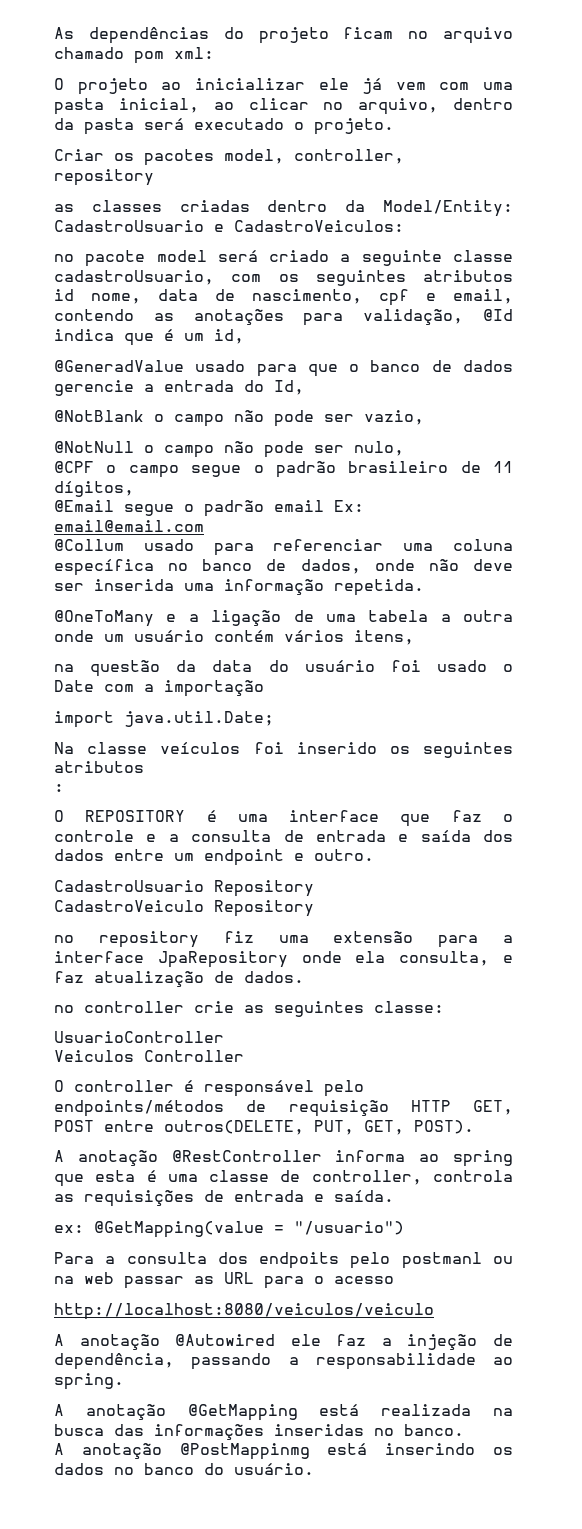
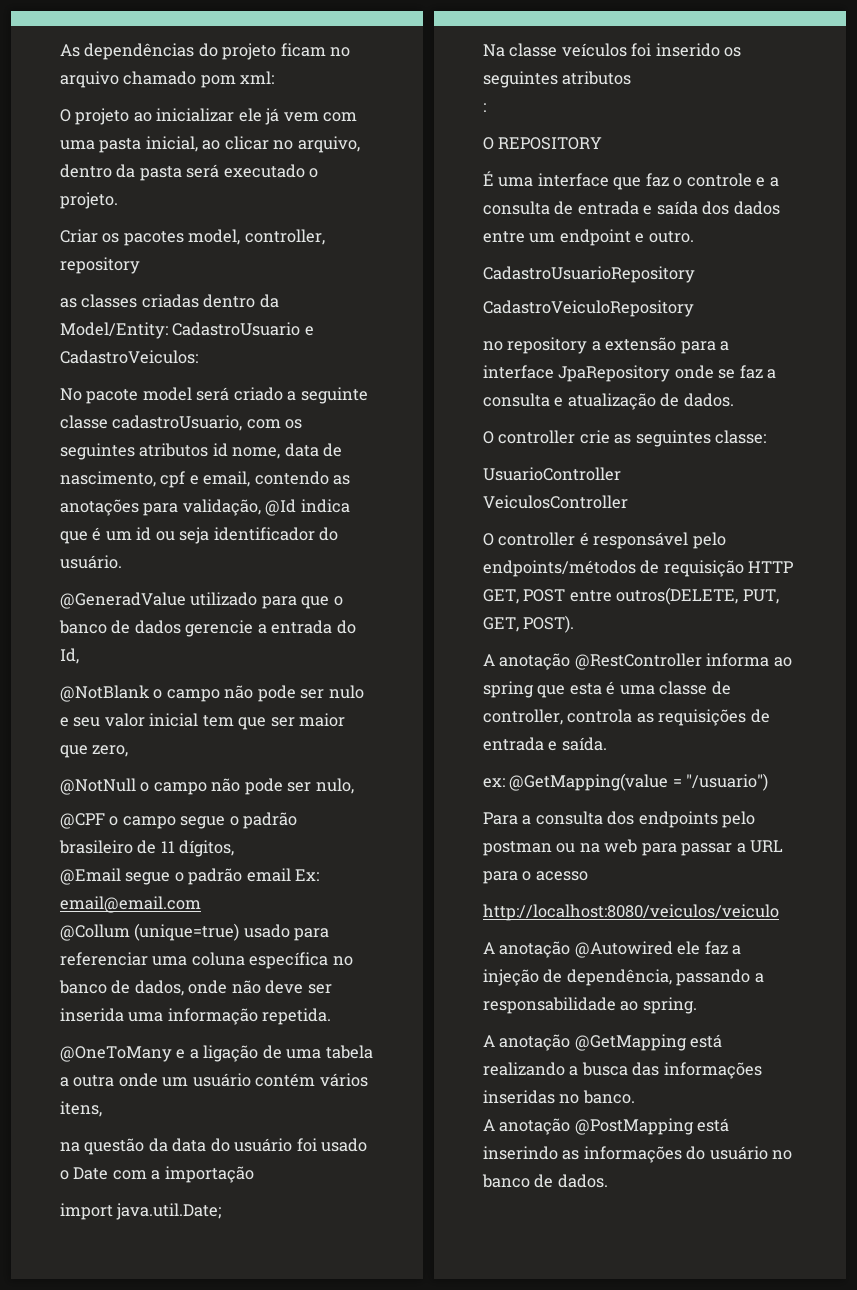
- no pacote model será criado a seguinte classe cadastroUsuario, com os seguintes atributos id nome, data de nascimento, cpf e email, contendo as anotações para validação, @Id indica que é um id,
+ No pacote model será criado a seguinte classe cadastroUsuario, com os seguintes atributos id nome, data de nascimento, cpf e email, contendo as anotações para validação, @Id indica que é um id ou seja identificador do usuário.
- @GeneradValue usado para que o banco de dados gerencie a entrada do Id,
+ @GeneradValue utilizado para que o banco de dados gerencie a entrada do Id,
- @NotBlank o campo não pode ser vazio,
+ @NotBlank o campo não pode ser nulo e seu valor inicial tem que ser maior que zero,
- @Collum usado para referenciar uma coluna específica no banco de dados, onde não deve ser inserida uma informação repetida.
+ @Collum (unique=true) usado para referenciar uma coluna específica no banco de dados, onde não deve ser inserida uma informação repetida.
- O REPOSITORY é uma interface que faz o controle e a consulta de entrada e saída dos dados entre um endpoint e outro.
+ O REPOSITORY
+ É uma interface que faz o controle e a consulta de entrada e saída dos dados entre um endpoint e outro.
- CadastroUsuario Repository
- CadastroVeiculo Repository
+ CadastroUsuarioRepository
+ CadastroVeiculoRepository
- no repository fiz uma extensão para a interface JpaRepository onde ela consulta, e faz atualização de dados.
+ no repository a extensão para a interface JpaRepository onde se faz a consulta e atualização de dados.
- no controller crie as seguintes classe:
+ O controller crie as seguintes classe:
- Veiculos Controller
+ VeiculosController
- Para a consulta dos endpoits pelo postmanl ou na web passar as URL para o acesso
+ Para a consulta dos endpoints pelo postman ou na web para passar a URL para o acesso
- A anotação @GetMapping está realizada na busca das informações inseridas no banco.
+ A anotação @GetMapping está realizando a busca das informações inseridas no banco.
- A anotação @PostMappinmg está inserindo os dados no banco do usuário.
+ A anotação @PostMapping está inserindo as informações do usuário no banco de dados.

